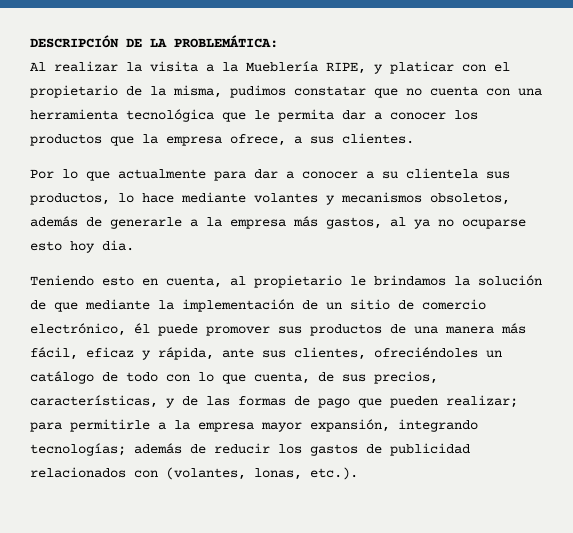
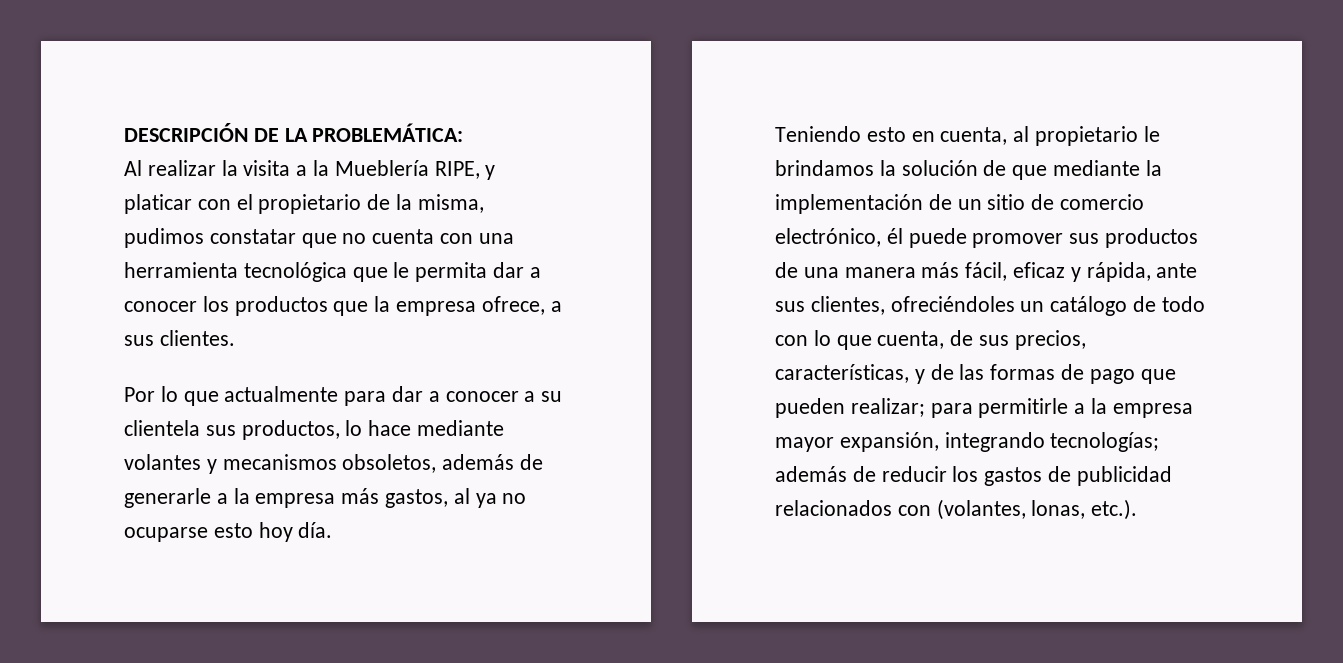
- Por lo que actualmente para dar a conocer a su clientela sus productos, lo hace mediante volantes y mecanismos obsoletos, además de generarle a la empresa más gastos, al ya no ocuparse esto hoy dia.
+ Por lo que actualmente para dar a conocer a su clientela sus productos, lo hace mediante volantes y mecanismos obsoletos, además de generarle a la empresa más gastos, al ya no ocuparse esto hoy día.

